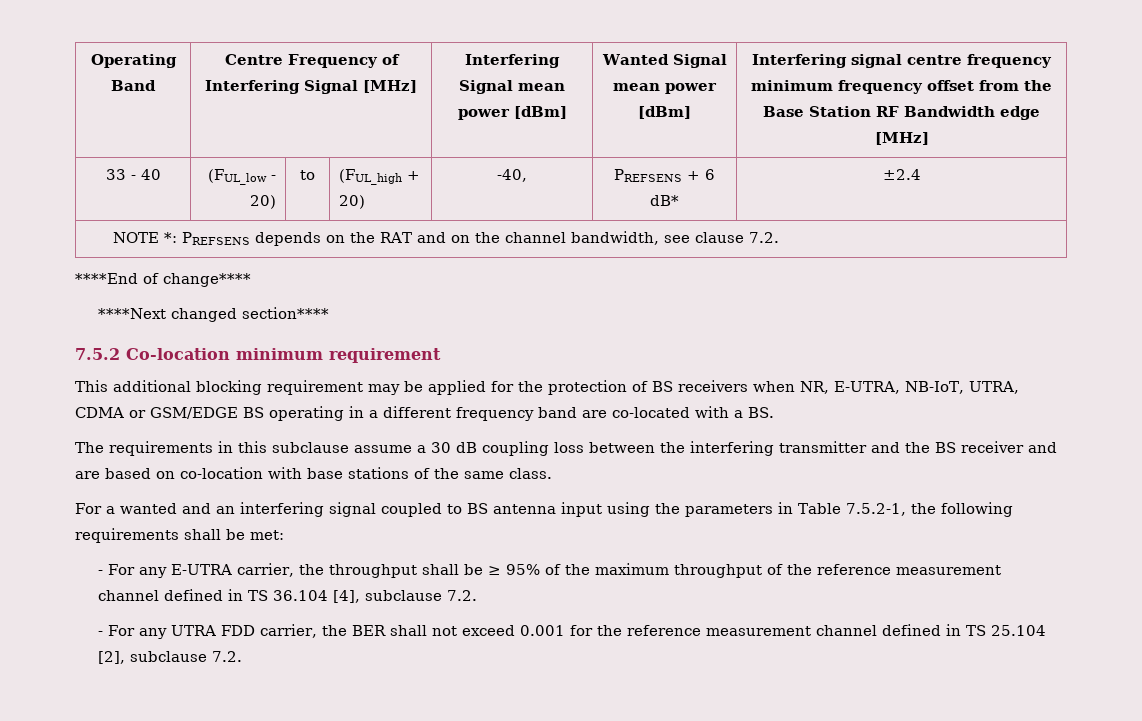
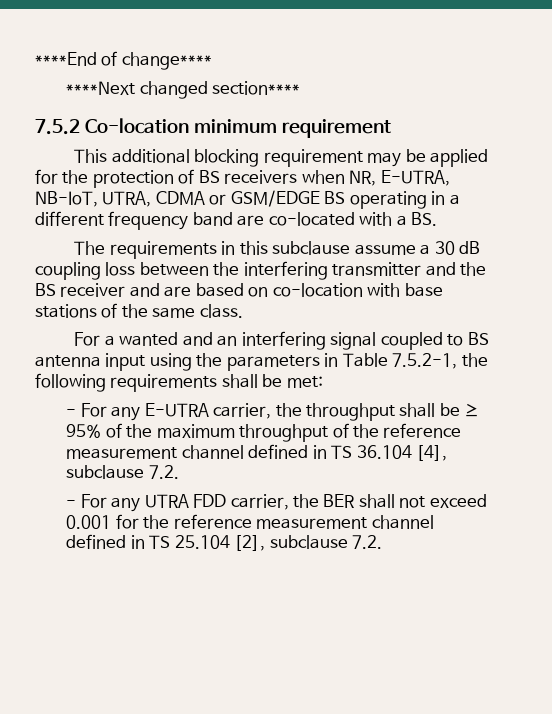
- Operating Band | Centre Frequency of Interfering Signal [MHz] | Interfering Signal mean power [dBm] | Wanted Signal mean power [dBm] | Interfering signal centre frequency minimum frequency offset from the Base Station RF Bandwidth edge [MHz]
- 33 - 40 | (FUL_low - 20) | to | (FUL_high + 20) | -40, | PREFSENS + 6 dB* | ±2.4
- NOTE *: PREFSENS depends on the RAT and on the channel bandwidth, see clause 7.2.

